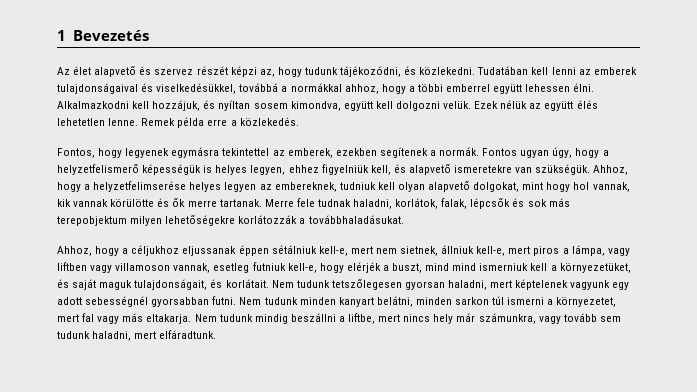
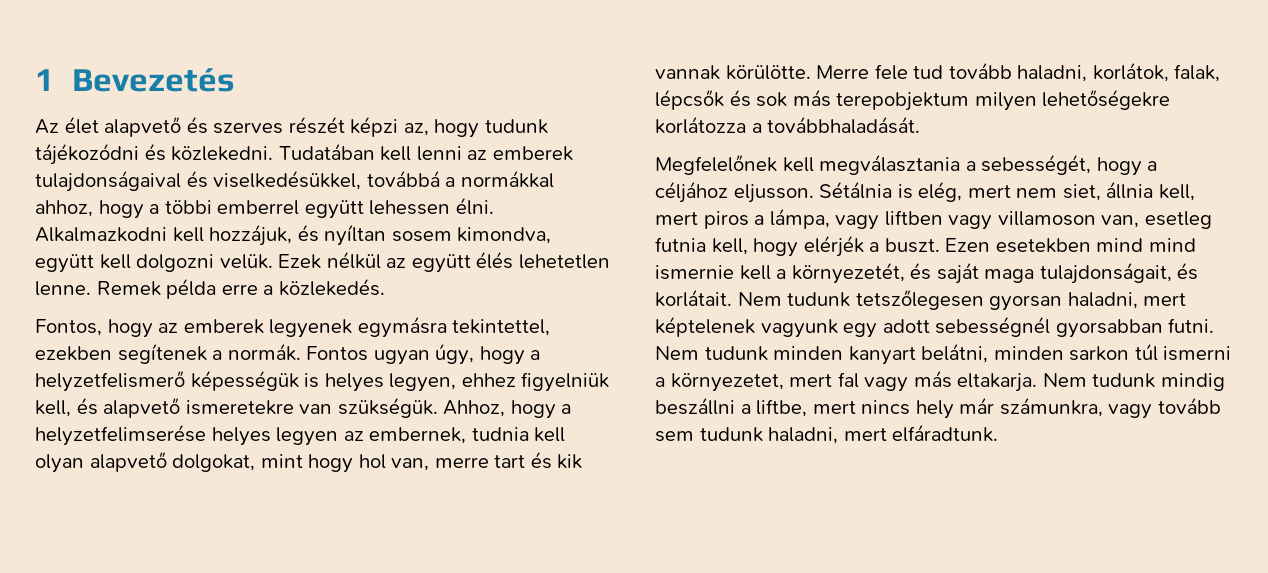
- Az élet alapvető és szervez részét képzi az, hogy tudunk tájékozódni, és közlekedni.
+ Az élet alapvető és szerves részét képzi az, hogy tudunk tájékozódni és közlekedni.
- Ezek nélük az együtt élés lehetetlen lenne.
+ Ezek nélkül az együtt élés lehetetlen lenne.
- Fontos, hogy legyenek egymásra tekintettel az emberek, ezekben segítenek a normák.
+ Fontos, hogy az emberek legyenek egymásra tekintettel, ezekben segítenek a normák.
- Ahhoz, hogy a helyzetfelimserése helyes legyen az embereknek, tudniuk kell olyan alapvető dolgokat, mint hogy hol vannak, kik vannak körülötte és ők merre tartanak. Merre fele tudnak haladni, korlátok, falak, lépcsők és sok más terepobjektum milyen lehetőségekre korlátozzák a továbbhaladásukat.
- Ahhoz, hogy a céljukhoz eljussanak éppen sétálniuk kell-e, mert nem sietnek, állniuk kell-e, mert piros a lámpa, vagy liftben vagy villamoson vannak, esetleg futniuk kell-e, hogy elérjék a buszt, mind mind ismerniuk kell a környezetüket, és saját maguk tulajdonságait, és korlátait.
+ Ahhoz, hogy a helyzetfelimserése helyes legyen az embernek, tudnia kell olyan alapvető dolgokat, mint hogy hol van, merre tart és kik vannak körülötte. Merre fele tud tovább haladni, korlátok, falak, lépcsők és sok más terepobjektum milyen lehetőségekre korlátozza a továbbhaladását.
+ Megfelelőnek kell megválasztania a sebességét, hogy a céljához eljusson. Sétálnia is elég, mert nem siet, állnia kell, mert piros a lámpa, vagy liftben vagy villamoson van, esetleg futnia kell, hogy elérjék a buszt. Ezen esetekben mind mind ismernie kell a környezetét, és saját maga tulajdonságait, és korlátait.

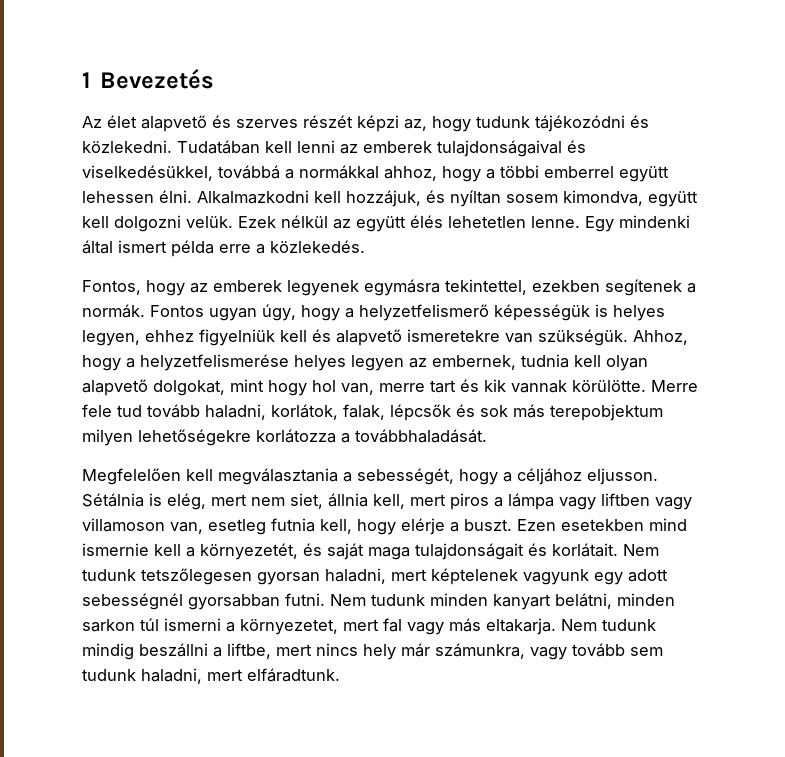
- Remek példa erre a közlekedés.
+ Egy mindenki által ismert példa erre a közlekedés.
- Fontos ugyan úgy, hogy a helyzetfelismerő képességük is helyes legyen, ehhez figyelniük kell, és alapvető ismeretekre van szükségük.
+ Fontos ugyan úgy, hogy a helyzetfelismerő képességük is helyes legyen, ehhez figyelniük kell és alapvető ismeretekre van szükségük.
- Ahhoz, hogy a helyzetfelimserése helyes legyen az embernek, tudnia kell olyan alapvető dolgokat, mint hogy hol van, merre tart és kik vannak körülötte.
+ Ahhoz, hogy a helyzetfelismerése helyes legyen az embernek, tudnia kell olyan alapvető dolgokat, mint hogy hol van, merre tart és kik vannak körülötte.
- Megfelelőnek kell megválasztania a sebességét, hogy a céljához eljusson.
+ Megfelelően kell megválasztania a sebességét, hogy a céljához eljusson.
- Sétálnia is elég, mert nem siet, állnia kell, mert piros a lámpa, vagy liftben vagy villamoson van, esetleg futnia kell, hogy elérjék a buszt.
+ Sétálnia is elég, mert nem siet, állnia kell, mert piros a lámpa vagy liftben vagy villamoson van, esetleg futnia kell, hogy elérje a buszt.
- Ezen esetekben mind mind ismernie kell a környezetét, és saját maga tulajdonságait, és korlátait.
+ Ezen esetekben mind ismernie kell a környezetét, és saját maga tulajdonságait és korlátait.

